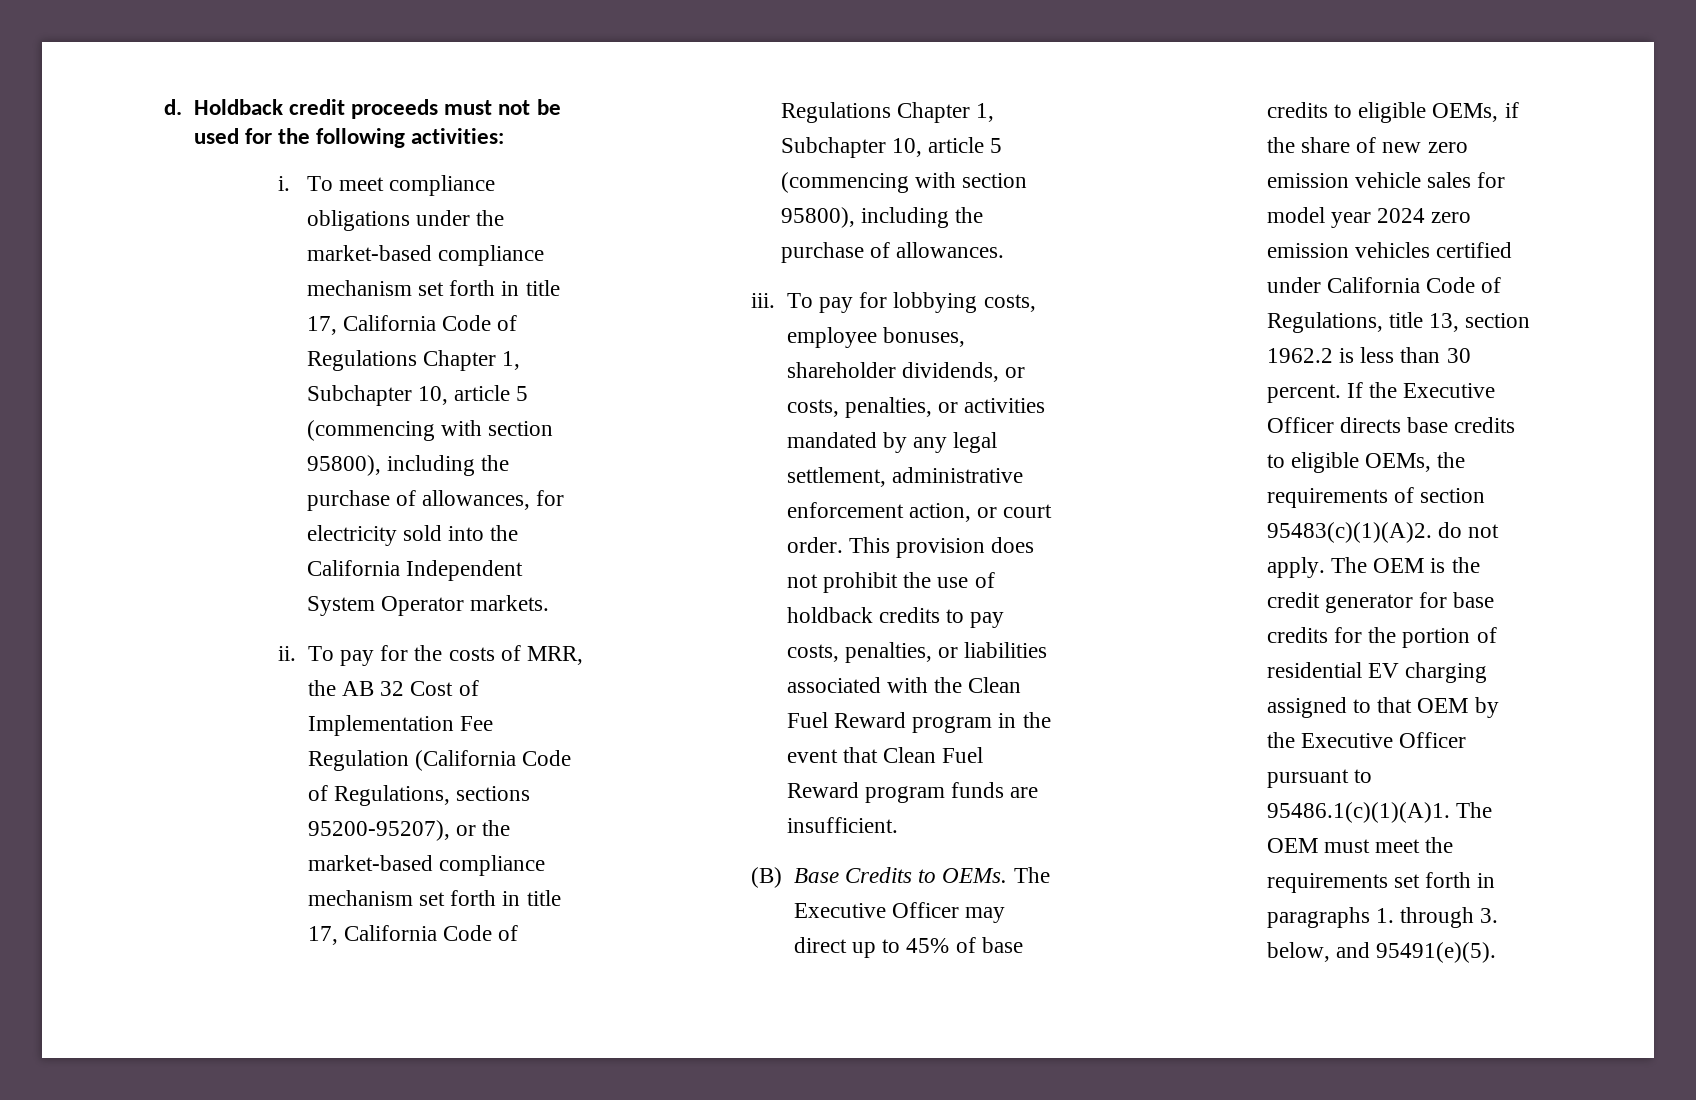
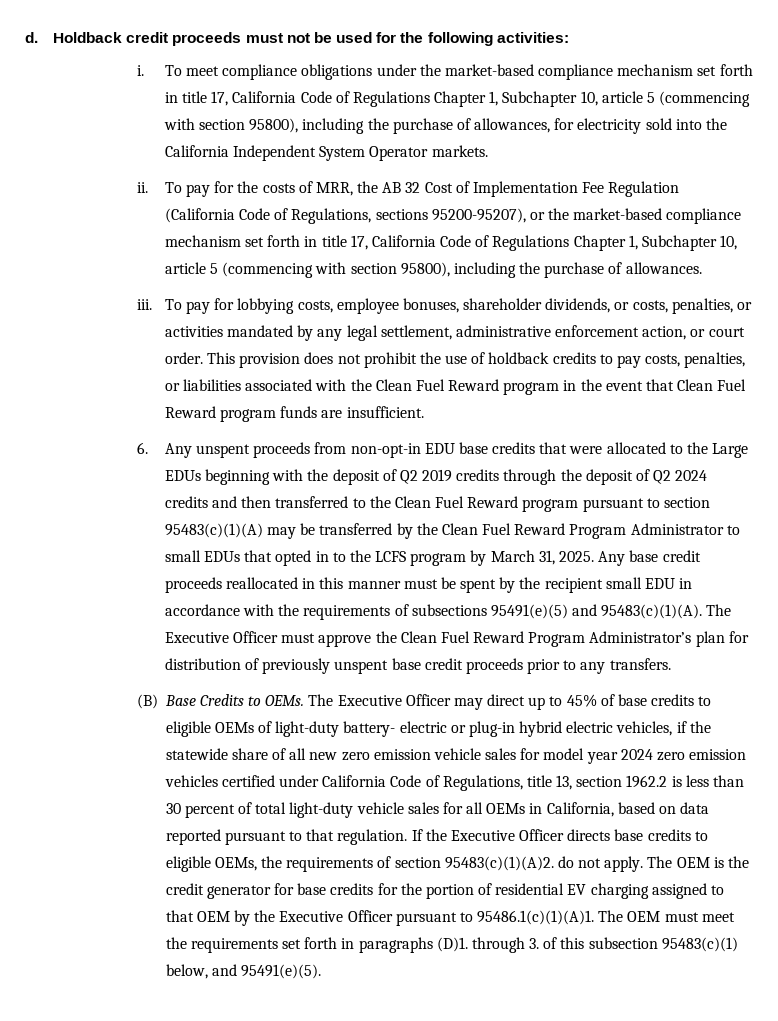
+ 6. Any unspent proceeds from non-opt-in EDU base credits that were allocated to the Large EDUs beginning with the deposit of Q2 2019 credits through the deposit of Q2 2024 credits and then transferred to the Clean Fuel Reward program pursuant to section 95483(c)(1)(A) may be transferred by the Clean Fuel Reward Program Administrator to small EDUs that opted in to the LCFS program by March 31, 2025. Any base credit proceeds reallocated in this manner must be spent by the recipient small EDU in accordance with the requirements of subsections 95491(e)(5) and 95483(c)(1)(A). The Executive Officer must approve the Clean Fuel Reward Program Administrator’s plan for distribution of previously unspent base credit proceeds prior to any transfers.
- The Executive Officer may direct up to 45% of base credits to eligible OEMs, if the share of new zero emission vehicle sales for model year 2024 zero emission vehicles certified under California Code of Regulations, title 13, section 1962.2 is less than 30 percent.
+ The Executive Officer may direct up to 45% of base credits to eligible OEMs of light-duty battery- electric or plug-in hybrid electric vehicles, if the statewide share of all new zero emission vehicle sales for model year 2024 zero emission vehicles certified under California Code of Regulations, title 13, section 1962.2 is less than 30 percent of total light-duty vehicle sales for all OEMs in California, based on data reported pursuant to that regulation.
- The OEM is the credit generator for base credits for the portion of residential EV charging assigned to that OEM by the Executive Officer pursuant to 95486.1(c)(1)(A)1. The OEM must meet the requirements set forth in paragraphs 1. through 3. below, and 95491(e)(5).
+ The OEM is the credit generator for base credits for the portion of residential EV charging assigned to that OEM by the Executive Officer pursuant to 95486.1(c)(1)(A)1. The OEM must meet the requirements set forth in paragraphs (D)1. through 3. of this subsection 95483(c)(1) below, and 95491(e)(5).

